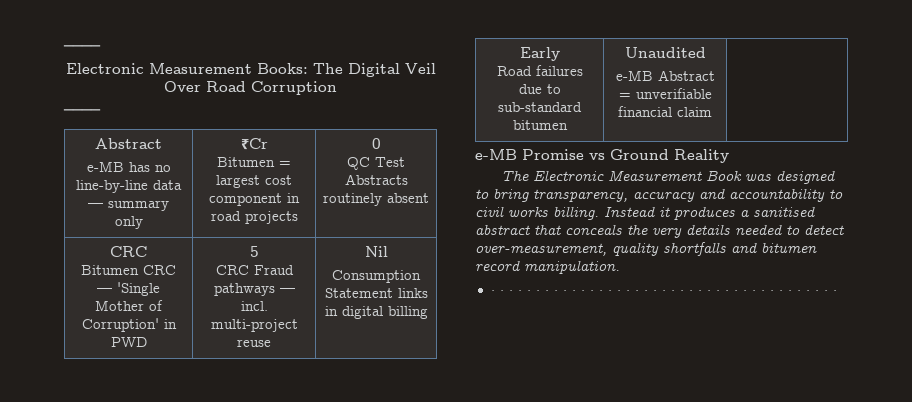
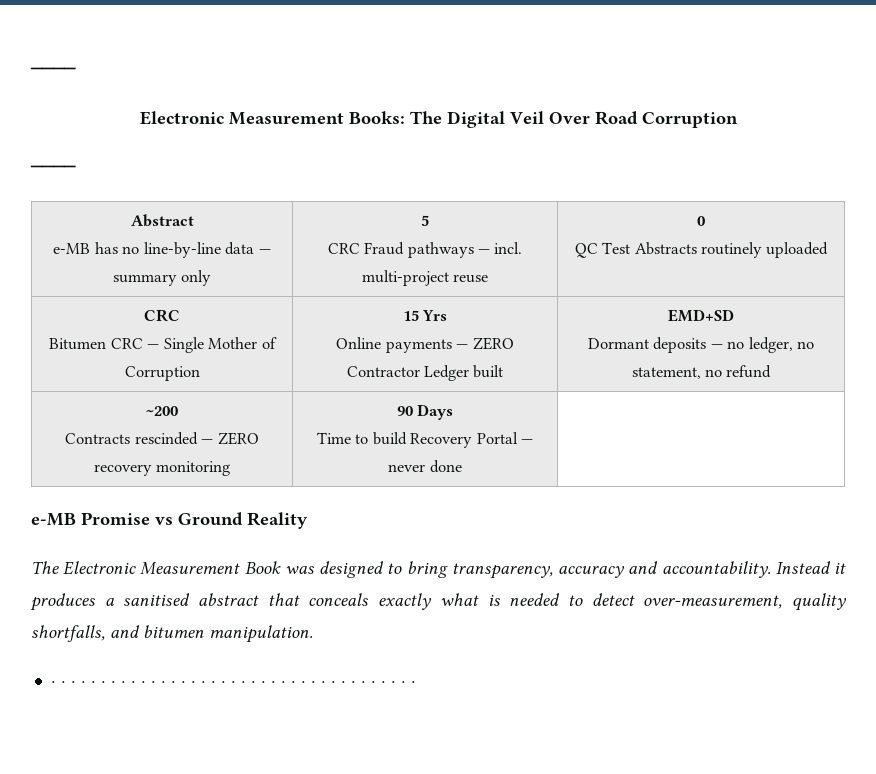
  Electronic Measurement Books: The Digital Veil Over Road Corruption
  ────
  Abstract
- e-MB has no line-by-line data — summary only | ₹Cr
- Bitumen = largest cost component in road projects | 0
- QC Test Abstracts routinely absent
+ e-MB has no line-by-line data — summary only | 5
+ CRC Fraud pathways — incl. multi-project reuse | 0
+ QC Test Abstracts routinely uploaded
  CRC
- Bitumen CRC — 'Single Mother of Corruption' in PWD | 5
- CRC Fraud pathways — incl. multi-project reuse | Nil
- Consumption Statement links in digital billing
- Early
- Road failures due to sub-standard bitumen | Unaudited
- e-MB Abstract = unverifiable financial claim |
+ Bitumen CRC — Single Mother of Corruption | 15 Yrs
+ Online payments — ZERO Contractor Ledger built | EMD+SD
+ Dormant deposits — no ledger, no statement, no refund
+ ~200
+ Contracts rescinded — ZERO recovery monitoring | 90 Days
+ Time to build Recovery Portal — never done |
- The Electronic Measurement Book was designed to bring transparency, accuracy and accountability to civil works billing.
+ The Electronic Measurement Book was designed to bring transparency, accuracy and accountability.
- Instead it produces a sanitised abstract that conceals the very details needed to detect over-measurement, quality shortfalls and bitumen record manipulation.
+ Instead it produces a sanitised abstract that conceals exactly what is needed to detect over-measurement, quality shortfalls, and bitumen manipulation.
- · · · · · · · · · · · · · · · · · · · · · · · · · · · · · · · · · · · · · · ·
+ · · · · · · · · · · · · · · · · · · · · · · · · · · · · · · · · · · · · ·

